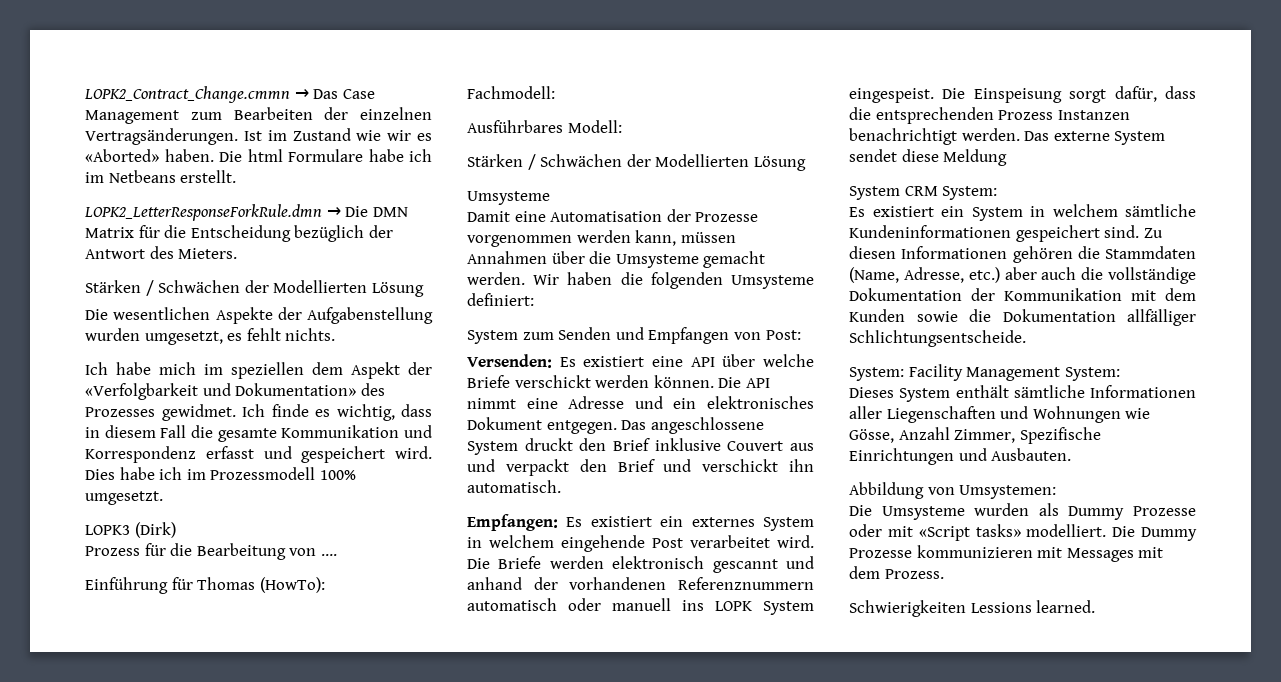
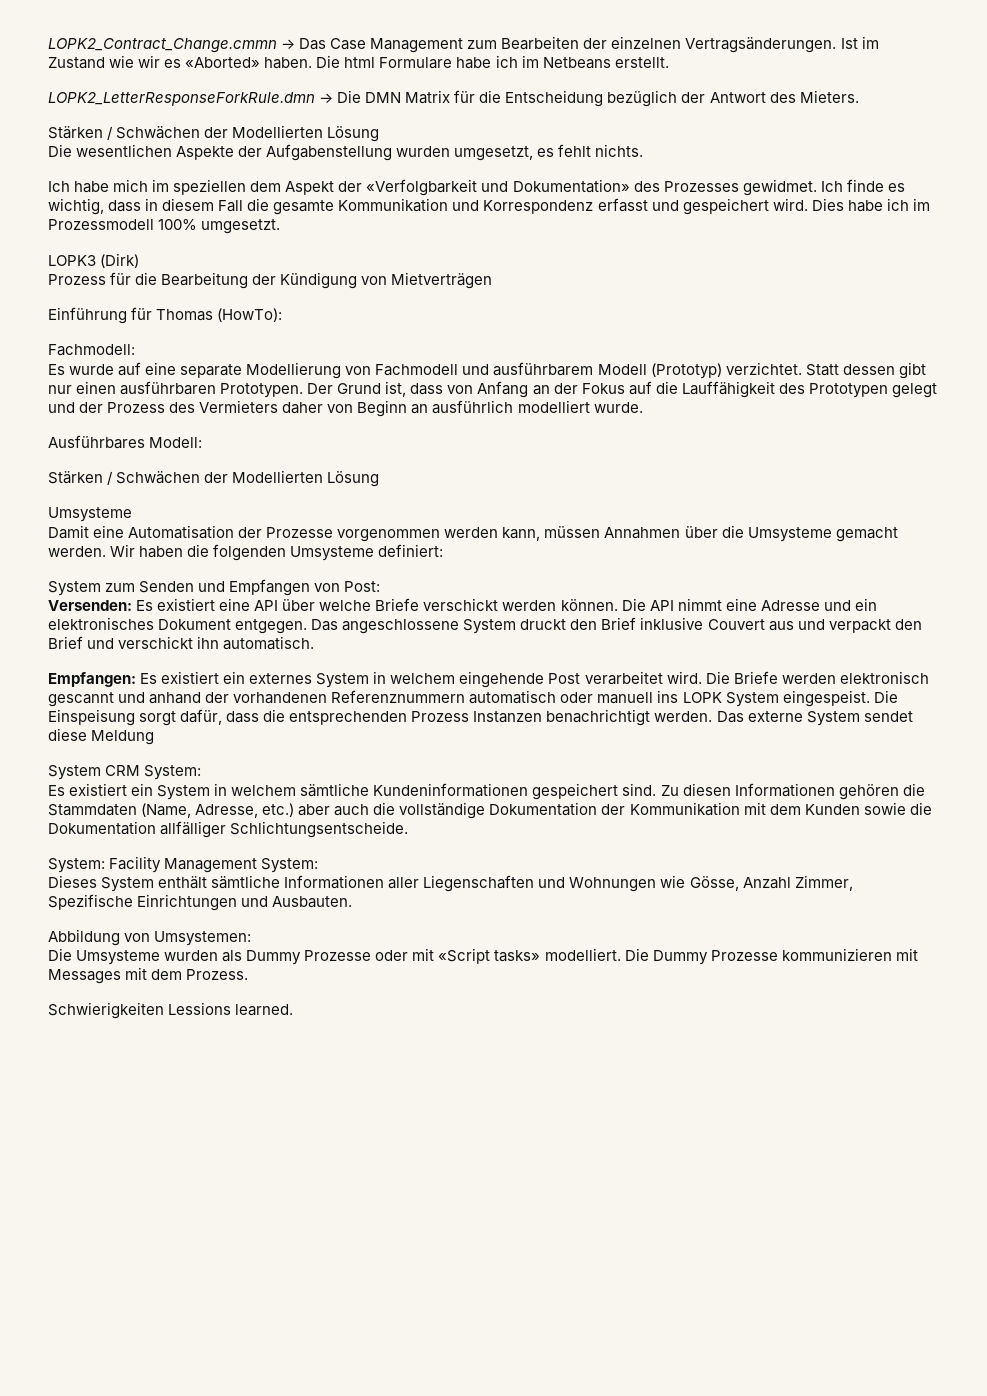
- Prozess für die Bearbeitung von ….
+ Prozess für die Bearbeitung der Kündigung von Mietverträgen
+ Es wurde auf eine separate Modellierung von Fachmodell und ausführbarem Modell (Prototyp) verzichtet. Statt dessen gibt nur einen ausführbaren Prototypen. Der Grund ist, dass von Anfang an der Fokus auf die Lauffähigkeit des Prototypen gelegt und der Prozess des Vermieters daher von Beginn an ausführlich modelliert wurde.

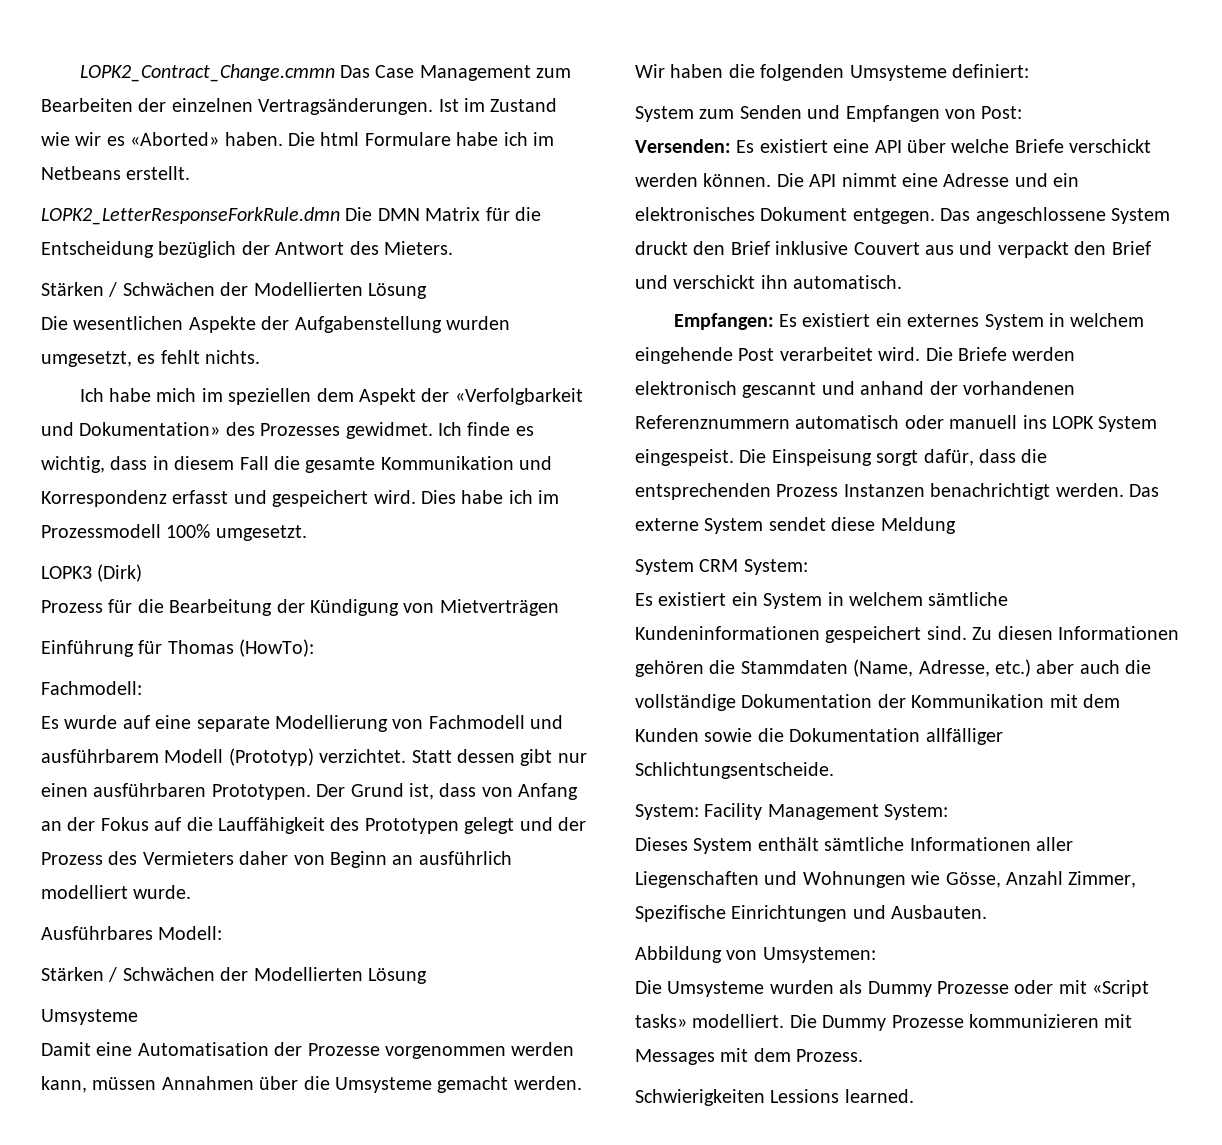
- LOPK2_Contract_Change.cmmn → Das Case Management zum Bearbeiten der einzelnen Vertragsänderungen.
+ LOPK2_Contract_Change.cmmn Das Case Management zum Bearbeiten der einzelnen Vertragsänderungen.
- LOPK2_LetterResponseForkRule.dmn → Die DMN Matrix für die Entscheidung bezüglich der Antwort des Mieters.
+ LOPK2_LetterResponseForkRule.dmn Die DMN Matrix für die Entscheidung bezüglich der Antwort des Mieters.

